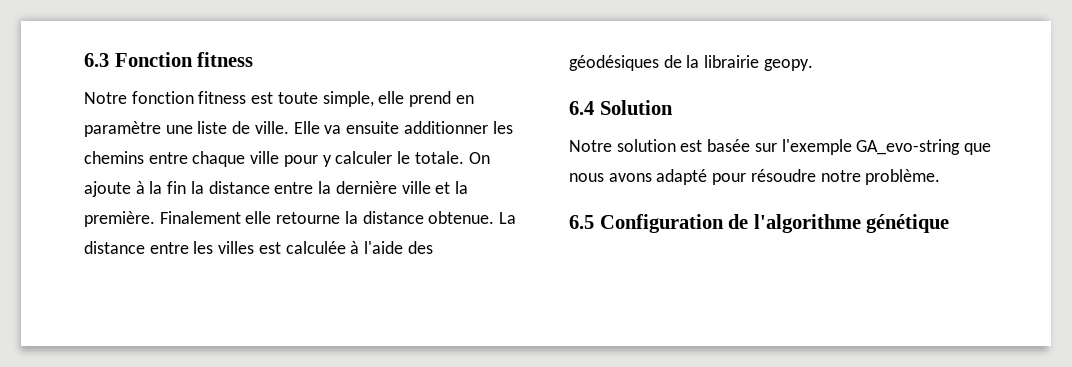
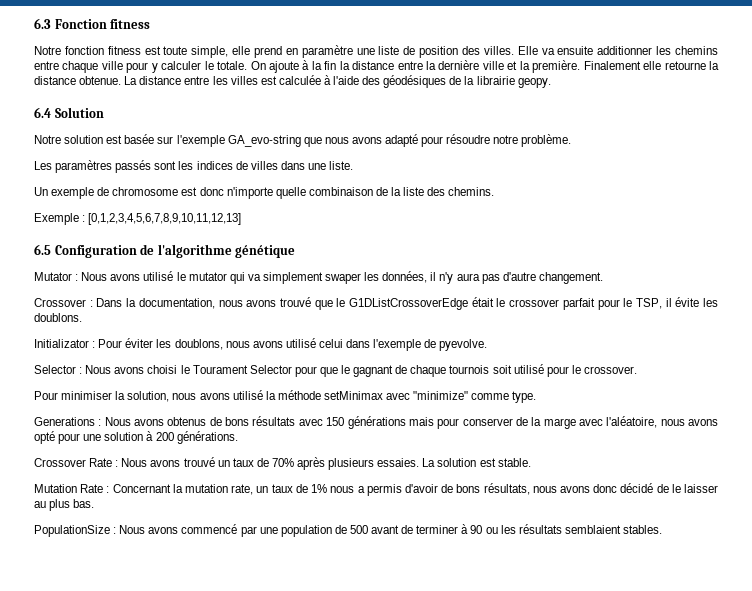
- Notre fonction fitness est toute simple, elle prend en paramètre une liste de ville.
+ Notre fonction fitness est toute simple, elle prend en paramètre une liste de position des villes.
+ Les paramètres passés sont les indices de villes dans une liste.
+ Un exemple de chromosome est donc n'importe quelle combinaison de la liste des chemins.
+ Exemple : [0,1,2,3,4,5,6,7,8,9,10,11,12,13]
+ Mutator : Nous avons utilisé le mutator qui va simplement swaper les données, il n'y aura pas d'autre changement.
+ Crossover : Dans la documentation, nous avons trouvé que le G1DListCrossoverEdge était le crossover parfait pour le TSP, il évite les doublons.
+ Initializator : Pour éviter les doublons, nous avons utilisé celui dans l'exemple de pyevolve.
+ Selector : Nous avons choisi le Tourament Selector pour que le gagnant de chaque tournois soit utilisé pour le crossover.
+ Pour minimiser la solution, nous avons utilisé la méthode setMinimax avec "minimize" comme type.
+ Generations : Nous avons obtenus de bons résultats avec 150 générations mais pour conserver de la marge avec l'aléatoire, nous avons opté pour une solution à 200 générations.
+ Crossover Rate : Nous avons trouvé un taux de 70% après plusieurs essaies. La solution est stable.
+ Mutation Rate : Concernant la mutation rate, un taux de 1% nous a permis d'avoir de bons résultats, nous avons donc décidé de le laisser au plus bas.
+ PopulationSize : Nous avons commencé par une population de 500 avant de terminer à 90 ou les résultats semblaient stables.

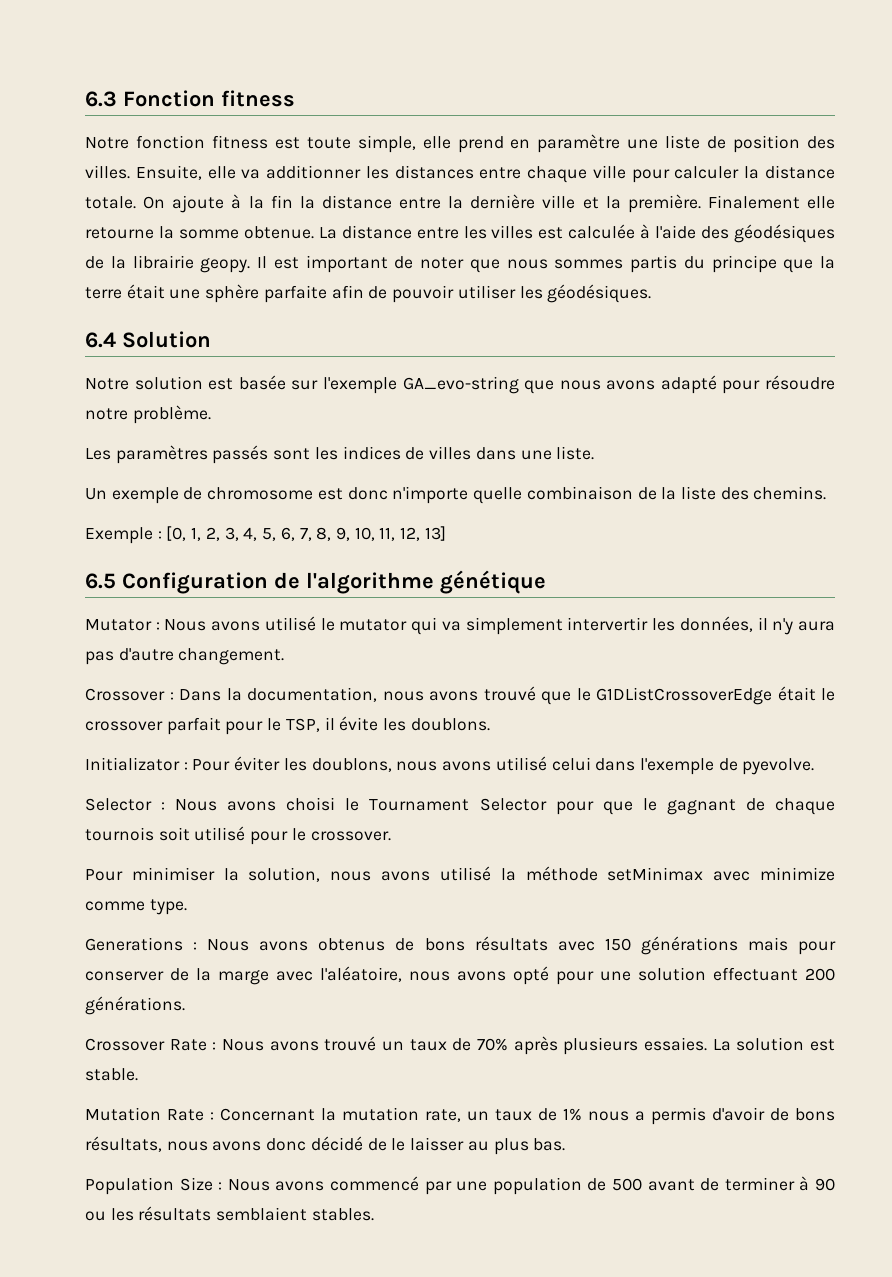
- Elle va ensuite additionner les chemins entre chaque ville pour y calculer le totale.
+ Ensuite, elle va additionner les distances entre chaque ville pour calculer la distance totale.
- Finalement elle retourne la distance obtenue.
+ Finalement elle retourne la somme obtenue.
+ Il est important de noter que nous sommes partis du principe que la terre était une sphère parfaite afin de pouvoir utiliser les géodésiques.
- Exemple : [0,1,2,3,4,5,6,7,8,9,10,11,12,13]
+ Exemple : [0, 1, 2, 3, 4, 5, 6, 7, 8, 9, 10, 11, 12, 13]
- Mutator : Nous avons utilisé le mutator qui va simplement swaper les données, il n'y aura pas d'autre changement.
+ Mutator : Nous avons utilisé le mutator qui va simplement intervertir les données, il n'y aura pas d'autre changement.
- Selector : Nous avons choisi le Tourament Selector pour que le gagnant de chaque tournois soit utilisé pour le crossover.
+ Selector : Nous avons choisi le Tournament Selector pour que le gagnant de chaque tournois soit utilisé pour le crossover.
- Pour minimiser la solution, nous avons utilisé la méthode setMinimax avec "minimize" comme type.
+ Pour minimiser la solution, nous avons utilisé la méthode setMinimax avec minimize comme type.
- Generations : Nous avons obtenus de bons résultats avec 150 générations mais pour conserver de la marge avec l'aléatoire, nous avons opté pour une solution à 200 générations.
+ Generations : Nous avons obtenus de bons résultats avec 150 générations mais pour conserver de la marge avec l'aléatoire, nous avons opté pour une solution effectuant 200 générations.
- PopulationSize : Nous avons commencé par une population de 500 avant de terminer à 90 ou les résultats semblaient stables.
+ Population Size : Nous avons commencé par une population de 500 avant de terminer à 90 ou les résultats semblaient stables.

